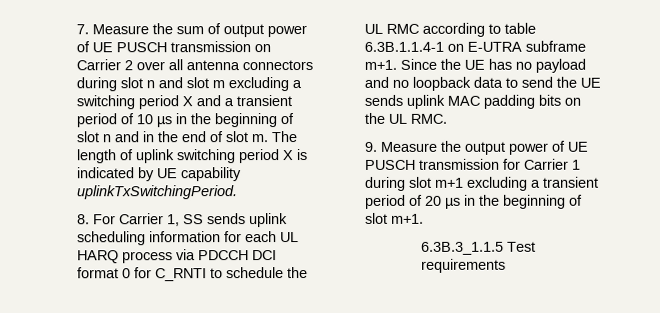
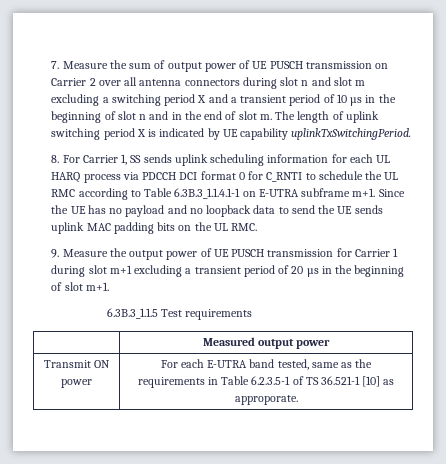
- 8. For Carrier 1, SS sends uplink scheduling information for each UL HARQ process via PDCCH DCI format 0 for C_RNTI to schedule the UL RMC according to table 6.3B.1.1.4-1 on E-UTRA subframe m+1.
+ 8. For Carrier 1, SS sends uplink scheduling information for each UL HARQ process via PDCCH DCI format 0 for C_RNTI to schedule the UL RMC according to Table 6.3B.3_1.1.4.1-1 on E-UTRA subframe m+1.
+ | Measured output power
+ Transmit ON power | For each E-UTRA band tested, same as the requirements in Table 6.2.3.5-1 of TS 36.521-1 [10] as approporate.

